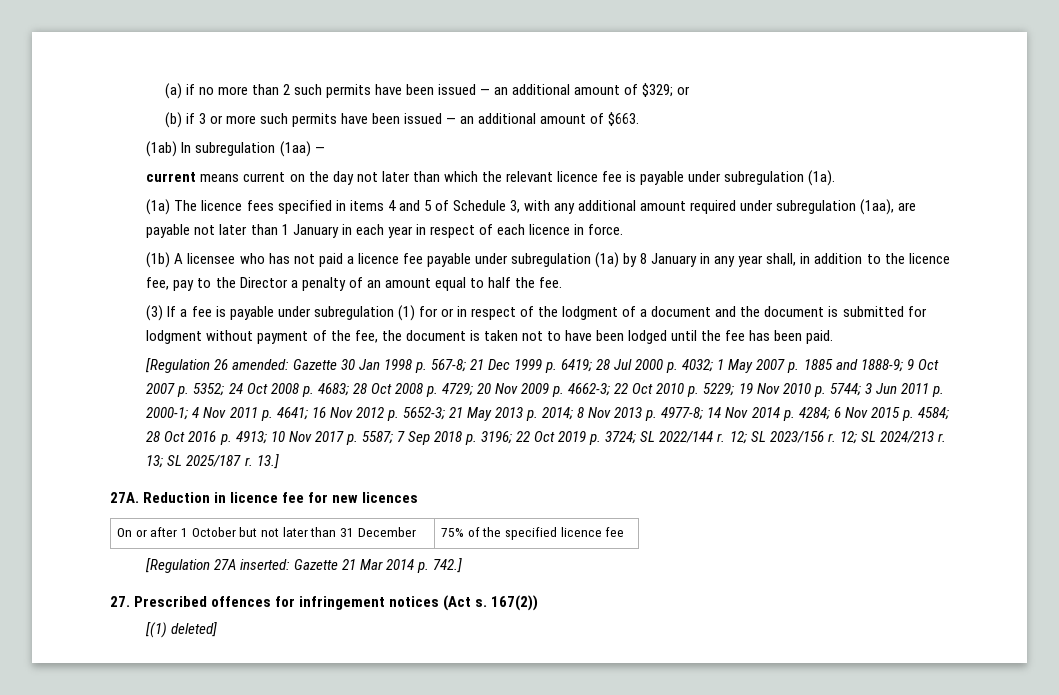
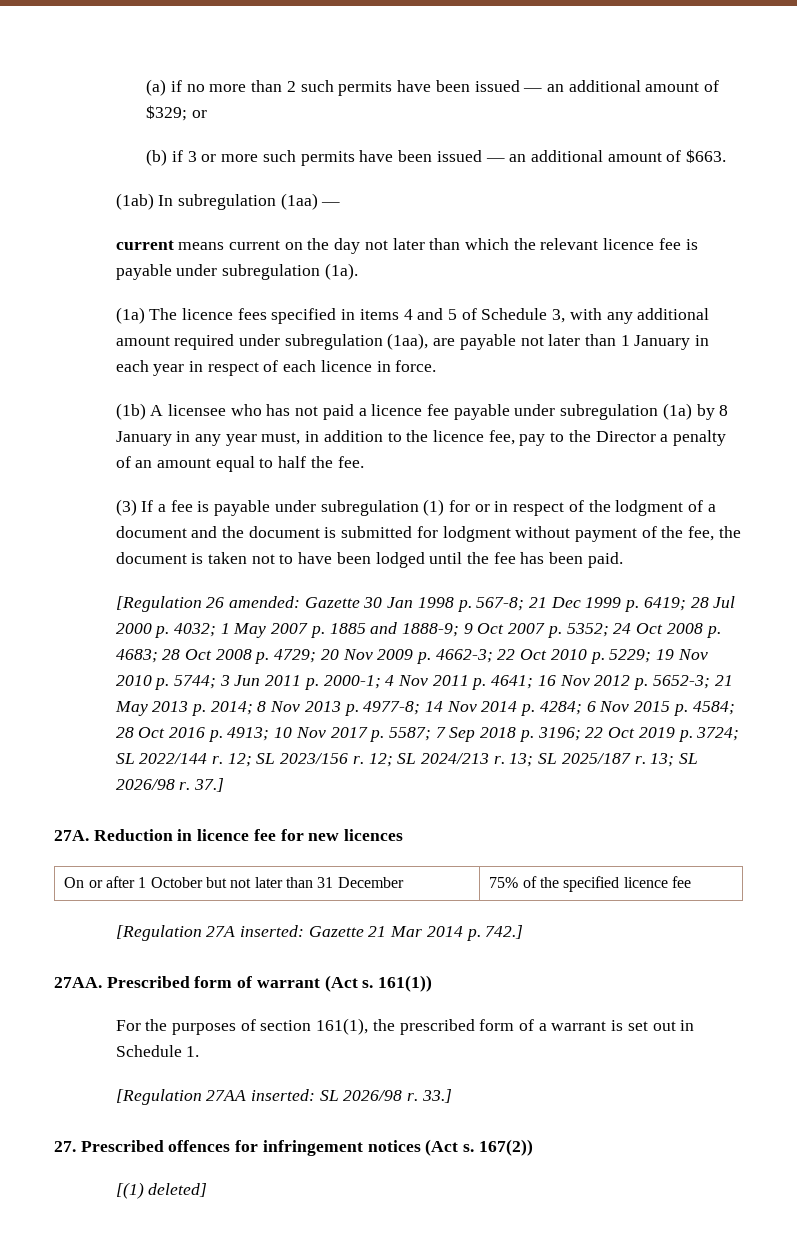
- (1b) A licensee who has not paid a licence fee payable under subregulation (1a) by 8 January in any year shall, in addition to the licence fee, pay to the Director a penalty of an amount equal to half the fee.
+ (1b) A licensee who has not paid a licence fee payable under subregulation (1a) by 8 January in any year must, in addition to the licence fee, pay to the Director a penalty of an amount equal to half the fee.
- 13.]
+ 13; SL 2026/98 r. 37.]
+ 27AA. Prescribed form of warrant (Act s. 161(1))
+ For the purposes of section 161(1), the prescribed form of a warrant is set out in Schedule 1.
+ [Regulation 27AA inserted: SL 2026/98 r. 33.]

